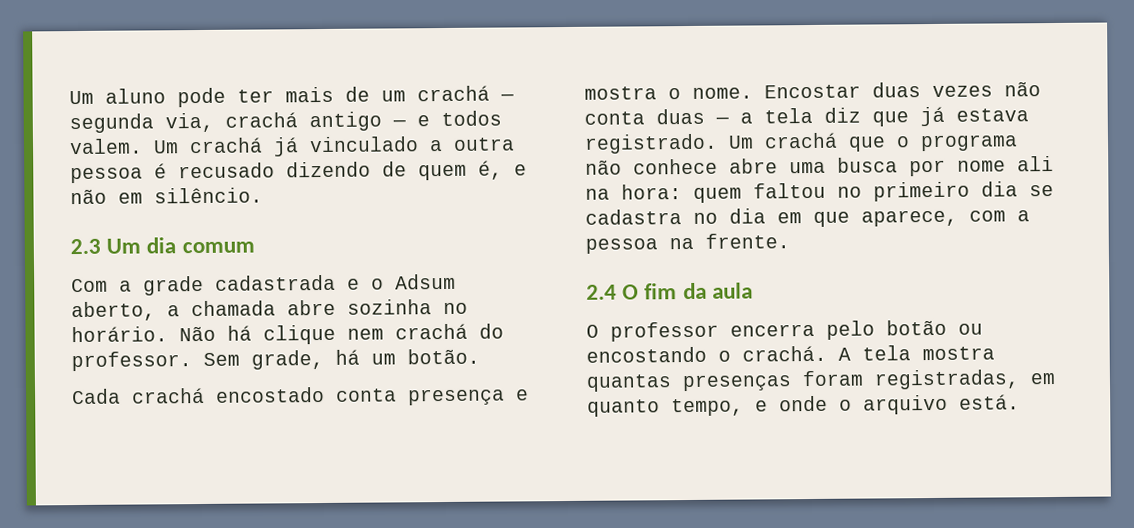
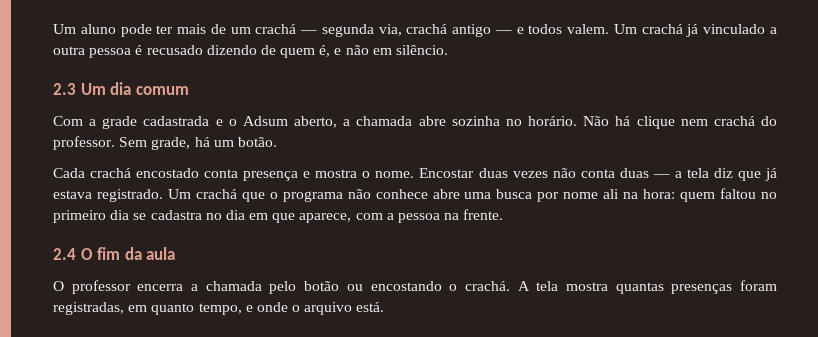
- O professor encerra pelo botão ou encostando o crachá.
+ O professor encerra a chamada pelo botão ou encostando o crachá.

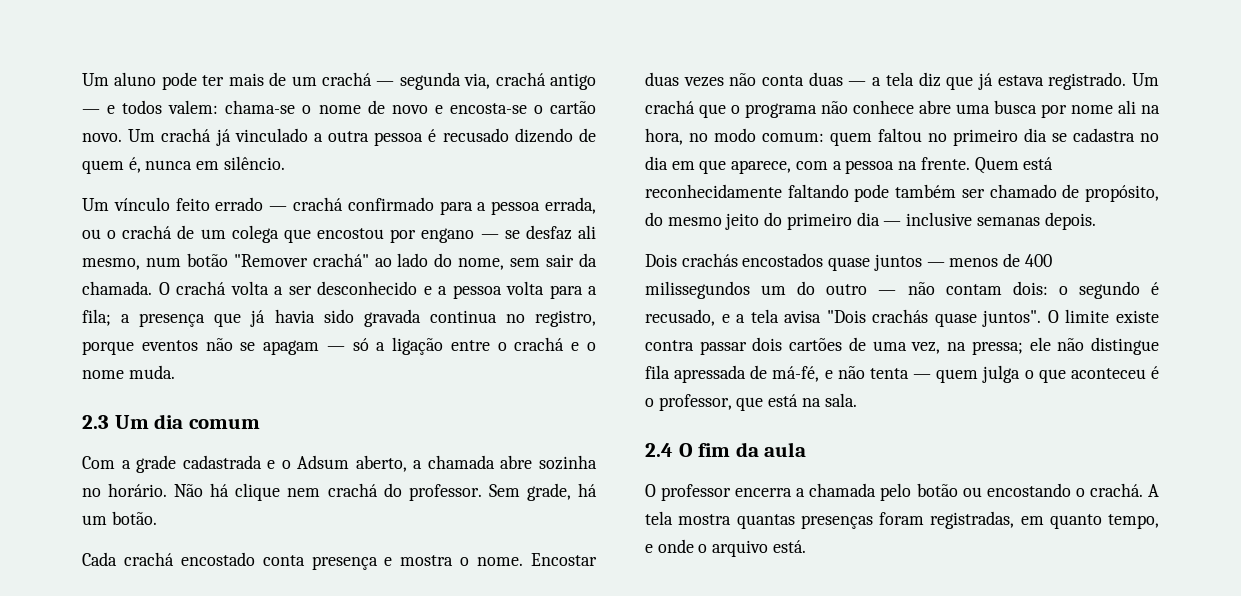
- Um aluno pode ter mais de um crachá — segunda via, crachá antigo — e todos valem.
+ Um aluno pode ter mais de um crachá — segunda via, crachá antigo — e todos valem: chama-se o nome de novo e encosta-se o cartão novo.
- Um crachá já vinculado a outra pessoa é recusado dizendo de quem é, e não em silêncio.
+ Um crachá já vinculado a outra pessoa é recusado dizendo de quem é, nunca em silêncio.
+ Um vínculo feito errado — crachá confirmado para a pessoa errada, ou o crachá de um colega que encostou por engano — se desfaz ali mesmo, num botão "Remover crachá" ao lado do nome, sem sair da chamada. O crachá volta a ser desconhecido e a pessoa volta para a fila; a presença que já havia sido gravada continua no registro, porque eventos não se apagam — só a ligação entre o crachá e o nome muda.
- Um crachá que o programa não conhece abre uma busca por nome ali na hora: quem faltou no primeiro dia se cadastra no dia em que aparece, com a pessoa na frente.
+ Um crachá que o programa não conhece abre uma busca por nome ali na hora, no modo comum: quem faltou no primeiro dia se cadastra no dia em que aparece, com a pessoa na frente. Quem está reconhecidamente faltando pode também ser chamado de propósito, do mesmo jeito do primeiro dia — inclusive semanas depois.
+ Dois crachás encostados quase juntos — menos de 400 milissegundos um do outro — não contam dois: o segundo é recusado, e a tela avisa "Dois crachás quase juntos". O limite existe contra passar dois cartões de uma vez, na pressa; ele não distingue fila apressada de má-fé, e não tenta — quem julga o que aconteceu é o professor, que está na sala.

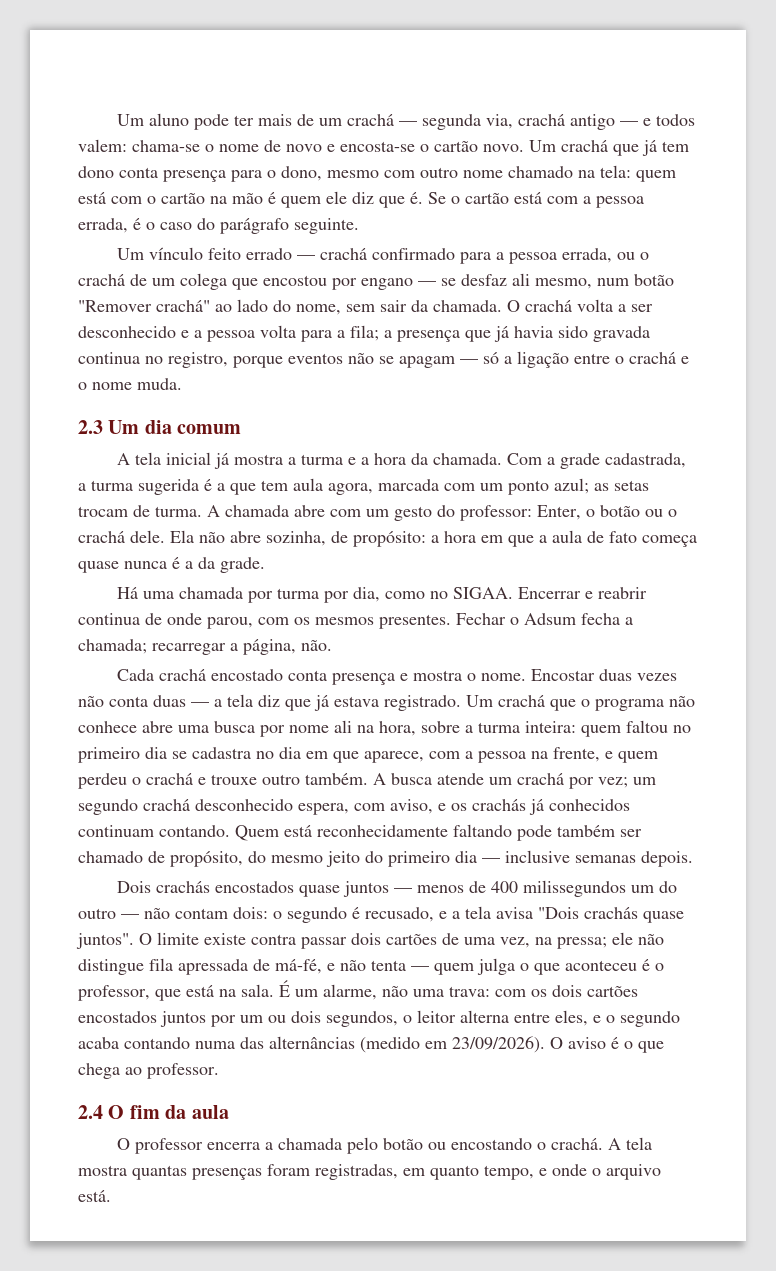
- Um crachá já vinculado a outra pessoa é recusado dizendo de quem é, nunca em silêncio.
+ Um crachá que já tem dono conta presença para o dono, mesmo com outro nome chamado na tela: quem está com o cartão na mão é quem ele diz que é. Se o cartão está com a pessoa errada, é o caso do parágrafo seguinte.
- Com a grade cadastrada e o Adsum aberto, a chamada abre sozinha no horário. Não há clique nem crachá do professor. Sem grade, há um botão.
+ A tela inicial já mostra a turma e a hora da chamada. Com a grade cadastrada, a turma sugerida é a que tem aula agora, marcada com um ponto azul; as setas trocam de turma. A chamada abre com um gesto do professor: Enter, o botão ou o crachá dele. Ela não abre sozinha, de propósito: a hora em que a aula de fato começa quase nunca é a da grade.
+ Há uma chamada por turma por dia, como no SIGAA. Encerrar e reabrir continua de onde parou, com os mesmos presentes. Fechar o Adsum fecha a chamada; recarregar a página, não.
- Um crachá que o programa não conhece abre uma busca por nome ali na hora, no modo comum: quem faltou no primeiro dia se cadastra no dia em que aparece, com a pessoa na frente.
+ Um crachá que o programa não conhece abre uma busca por nome ali na hora, sobre a turma inteira: quem faltou no primeiro dia se cadastra no dia em que aparece, com a pessoa na frente, e quem perdeu o crachá e trouxe outro também. A busca atende um crachá por vez; um segundo crachá desconhecido espera, com aviso, e os crachás já conhecidos continuam contando.
+ É um alarme, não uma trava: com os dois cartões encostados juntos por um ou dois segundos, o leitor alterna entre eles, e o segundo acaba contando numa das alternâncias (medido em 23/09/2026). O aviso é o que chega ao professor.

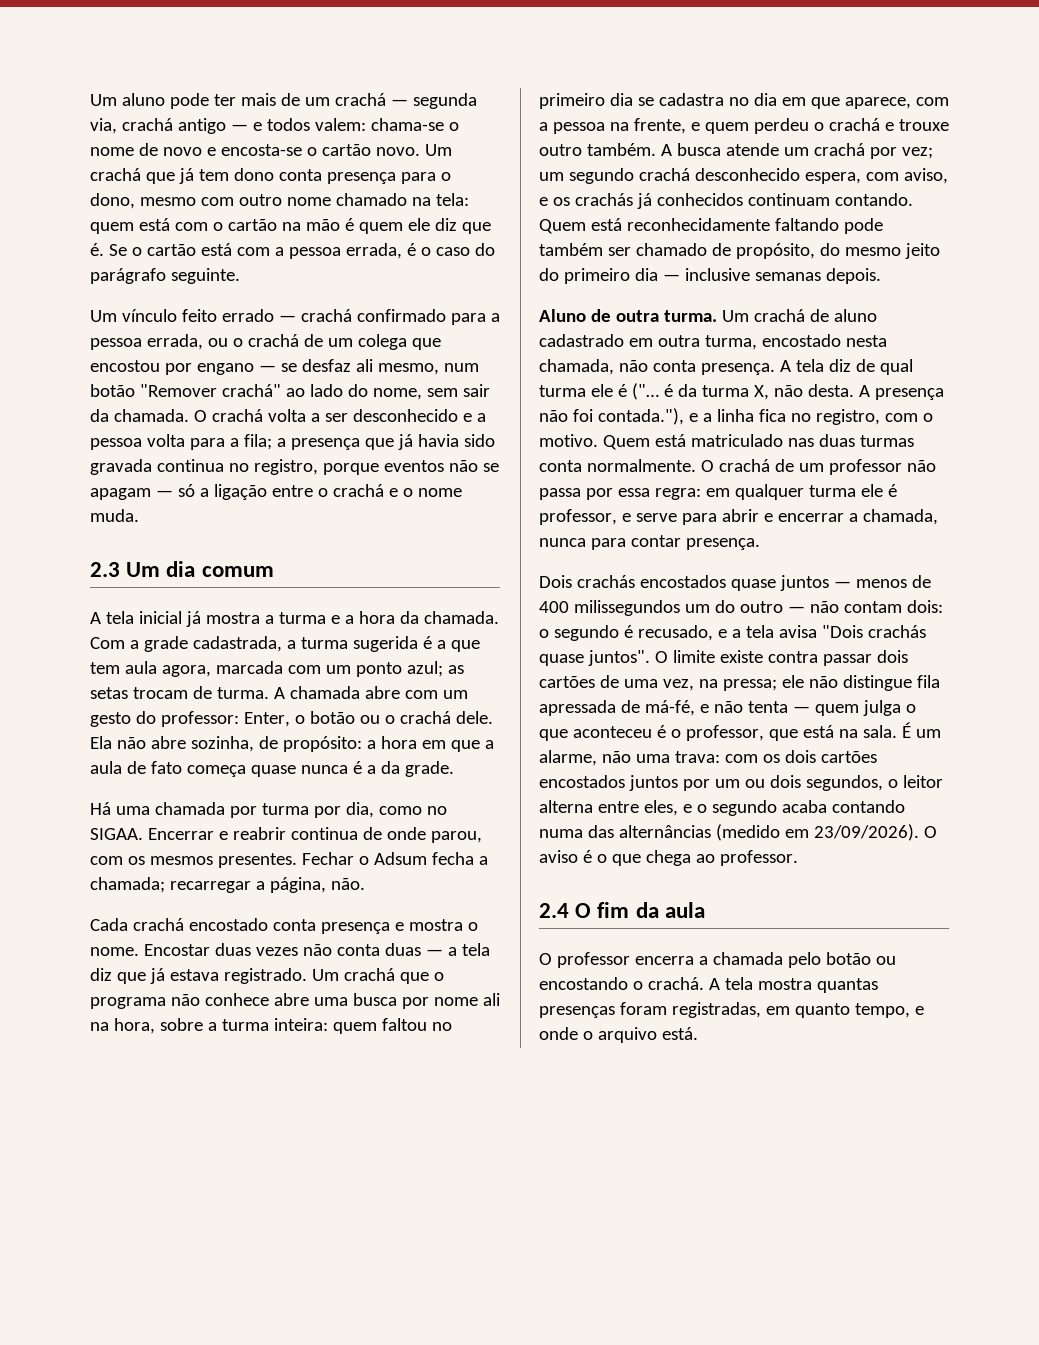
+ Aluno de outra turma. Um crachá de aluno cadastrado em outra turma, encostado nesta chamada, não conta presença. A tela diz de qual turma ele é ("… é da turma X, não desta. A presença não foi contada."), e a linha fica no registro, com o motivo. Quem está matriculado nas duas turmas conta normalmente. O crachá de um professor não passa por essa regra: em qualquer turma ele é professor, e serve para abrir e encerrar a chamada, nunca para contar presença.

